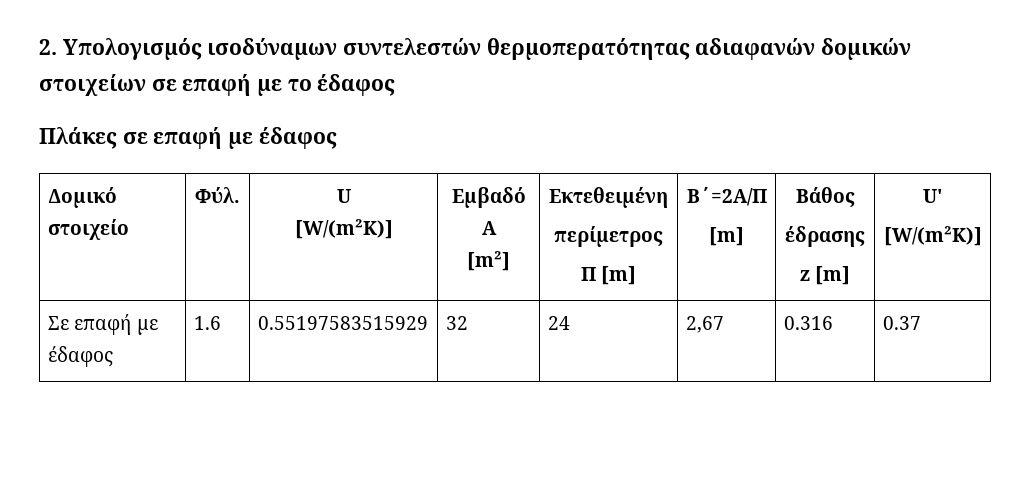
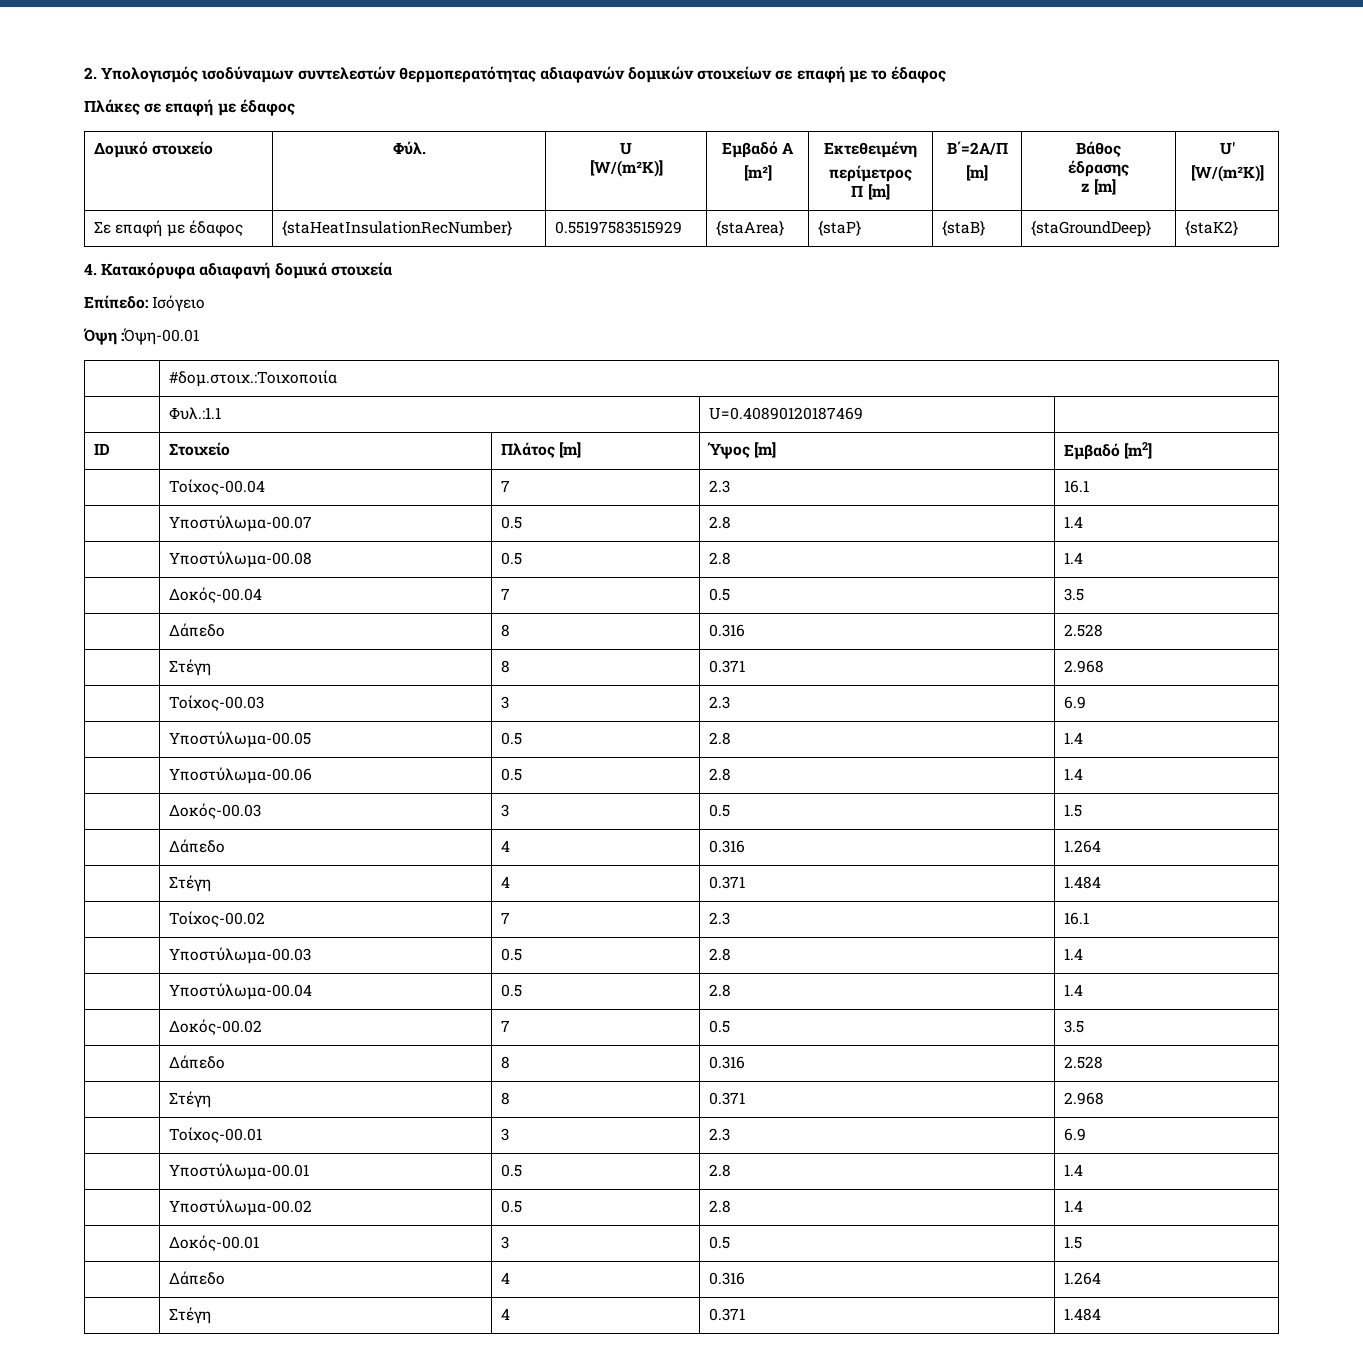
- Σε επαφή με έδαφος | 1.6 | 0.55197583515929 | 32 | 24 | 2,67 | 0.316 | 0.37
+ Σε επαφή με έδαφος | {staHeatInsulationRecNumber} | 0.55197583515929 | {staArea} | {staP} | {staB} | {staGroundDeep} | {staK2}
+ 4. Κατακόρυφα αδιαφανή δομικά στοιχεία
+ Επίπεδο: Ισόγειο
+ Όψη :Όψη-00.01
+ | #δομ.στοιχ.:Τοιχοποιία
+ | Φυλ.:1.1 | U=0.40890120187469 |
+ ID | Στοιχείο | Πλάτος [m] | Ύψος [m] | Εμβαδό [m2]
+ | Τοίχος-00.04 | 7 | 2.3 | 16.1
+ | Υποστύλωμα-00.07 | 0.5 | 2.8 | 1.4
+ | Υποστύλωμα-00.08 | 0.5 | 2.8 | 1.4
+ | Δοκός-00.04 | 7 | 0.5 | 3.5
+ | Δάπεδο | 8 | 0.316 | 2.528
+ | Στέγη | 8 | 0.371 | 2.968
+ | Τοίχος-00.03 | 3 | 2.3 | 6.9
+ | Υποστύλωμα-00.05 | 0.5 | 2.8 | 1.4
+ | Υποστύλωμα-00.06 | 0.5 | 2.8 | 1.4
+ | Δοκός-00.03 | 3 | 0.5 | 1.5
+ | Δάπεδο | 4 | 0.316 | 1.264
+ | Στέγη | 4 | 0.371 | 1.484
+ | Τοίχος-00.02 | 7 | 2.3 | 16.1
+ | Υποστύλωμα-00.03 | 0.5 | 2.8 | 1.4
+ | Υποστύλωμα-00.04 | 0.5 | 2.8 | 1.4
+ | Δοκός-00.02 | 7 | 0.5 | 3.5
+ | Δάπεδο | 8 | 0.316 | 2.528
+ | Στέγη | 8 | 0.371 | 2.968
+ | Τοίχος-00.01 | 3 | 2.3 | 6.9
+ | Υποστύλωμα-00.01 | 0.5 | 2.8 | 1.4
+ | Υποστύλωμα-00.02 | 0.5 | 2.8 | 1.4
+ | Δοκός-00.01 | 3 | 0.5 | 1.5
+ | Δάπεδο | 4 | 0.316 | 1.264
+ | Στέγη | 4 | 0.371 | 1.484

